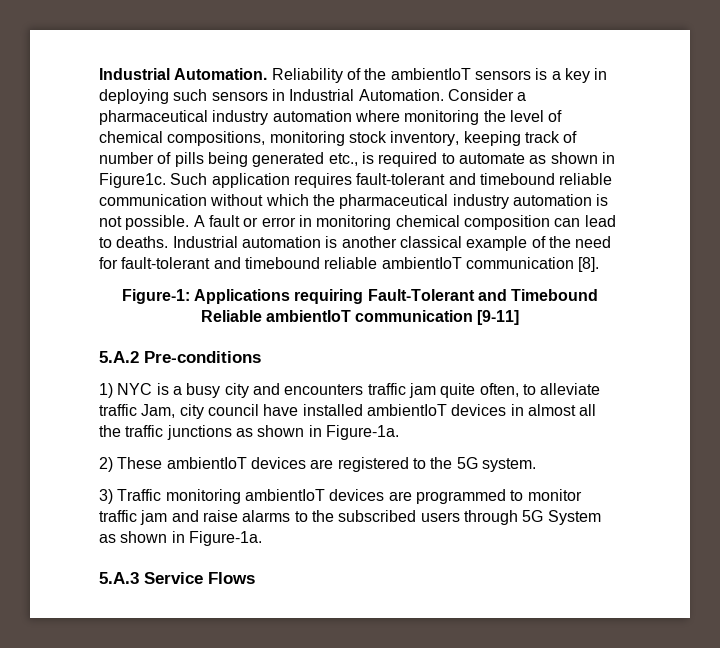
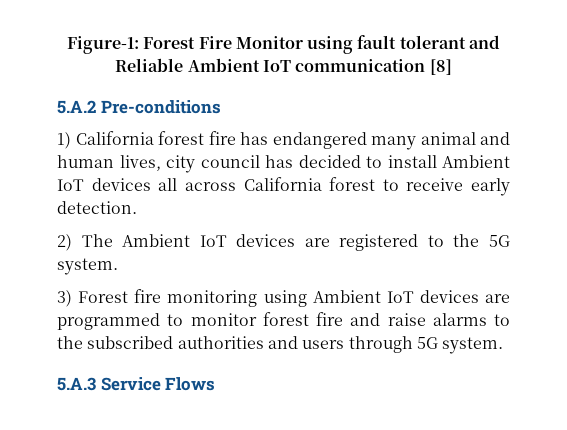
- Industrial Automation. Reliability of the ambientIoT sensors is a key in deploying such sensors in Industrial Automation. Consider a pharmaceutical industry automation where monitoring the level of chemical compositions, monitoring stock inventory, keeping track of number of pills being generated etc., is required to automate as shown in Figure1c. Such application requires fault-tolerant and timebound reliable communication without which the pharmaceutical industry automation is not possible. A fault or error in monitoring chemical composition can lead to deaths. Industrial automation is another classical example of the need for fault-tolerant and timebound reliable ambientIoT communication [8].
- Figure-1: Applications requiring Fault-Tolerant and Timebound Reliable ambientIoT communication [9-11]
+ Figure-1: Forest Fire Monitor using fault tolerant and Reliable Ambient IoT communication [8]
  5.A.2 Pre-conditions
- 1) NYC is a busy city and encounters traffic jam quite often, to alleviate traffic Jam, city council have installed ambientIoT devices in almost all the traffic junctions as shown in Figure-1a.
- 2) These ambientIoT devices are registered to the 5G system.
+ 1) California forest fire has endangered many animal and human lives, city council has decided to install Ambient IoT devices all across California forest to receive early detection.
+ 2) The Ambient IoT devices are registered to the 5G system.
- 3) Traffic monitoring ambientIoT devices are programmed to monitor traffic jam and raise alarms to the subscribed users through 5G System as shown in Figure-1a.
+ 3) Forest fire monitoring using Ambient IoT devices are programmed to monitor forest fire and raise alarms to the subscribed authorities and users through 5G system.

